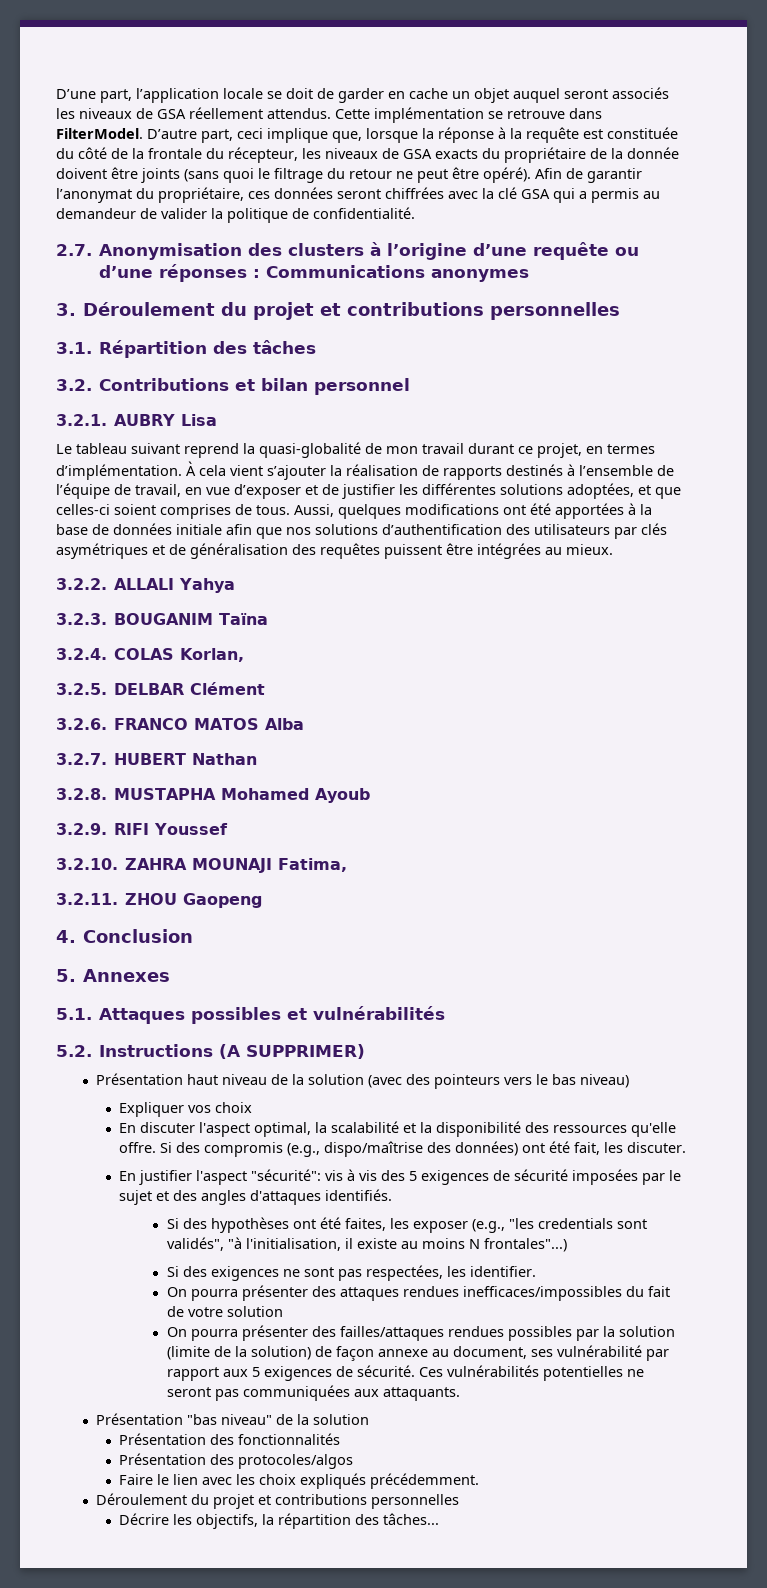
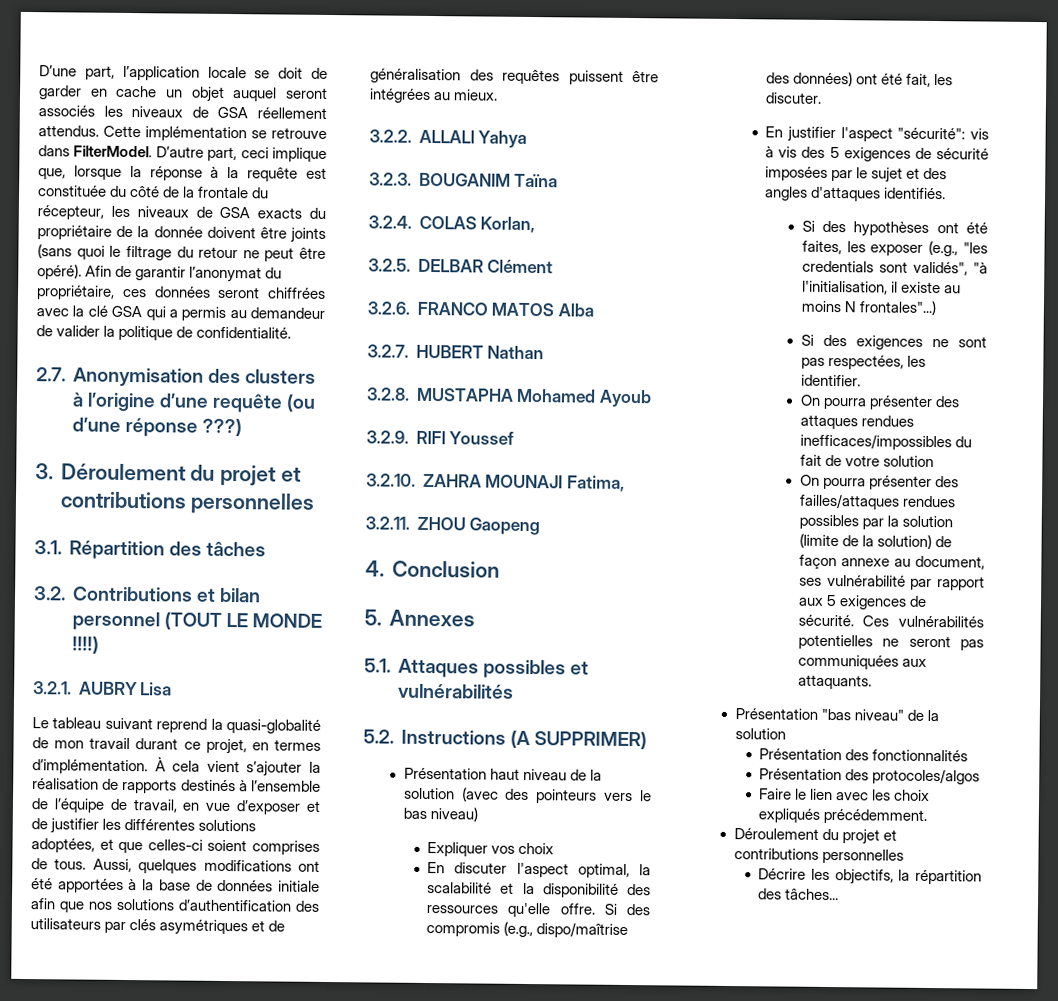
- 2.7. Anonymisation des clusters à l’origine d’une requête ou d’une réponses : Communications anonymes
+ 2.7. Anonymisation des clusters à l’origine d’une requête (ou d’une réponse ???)
- 3.2. Contributions et bilan personnel
+ 3.2. Contributions et bilan personnel (TOUT LE MONDE !!!!)

